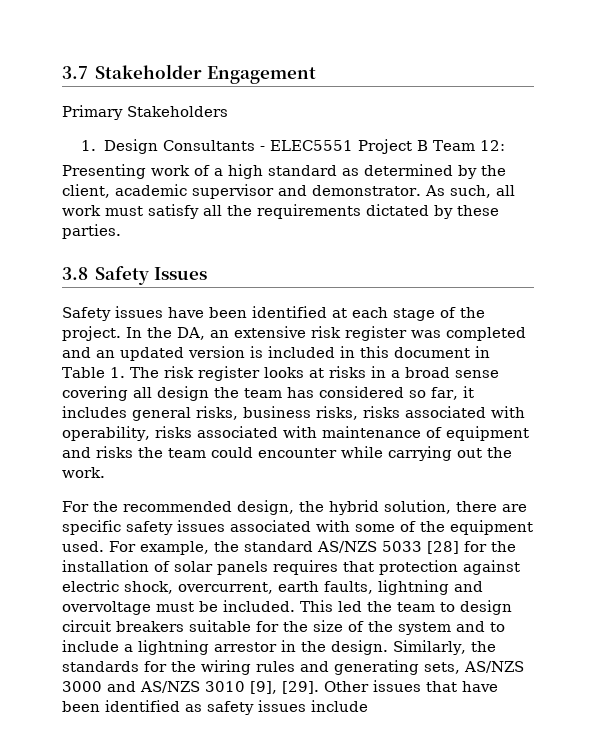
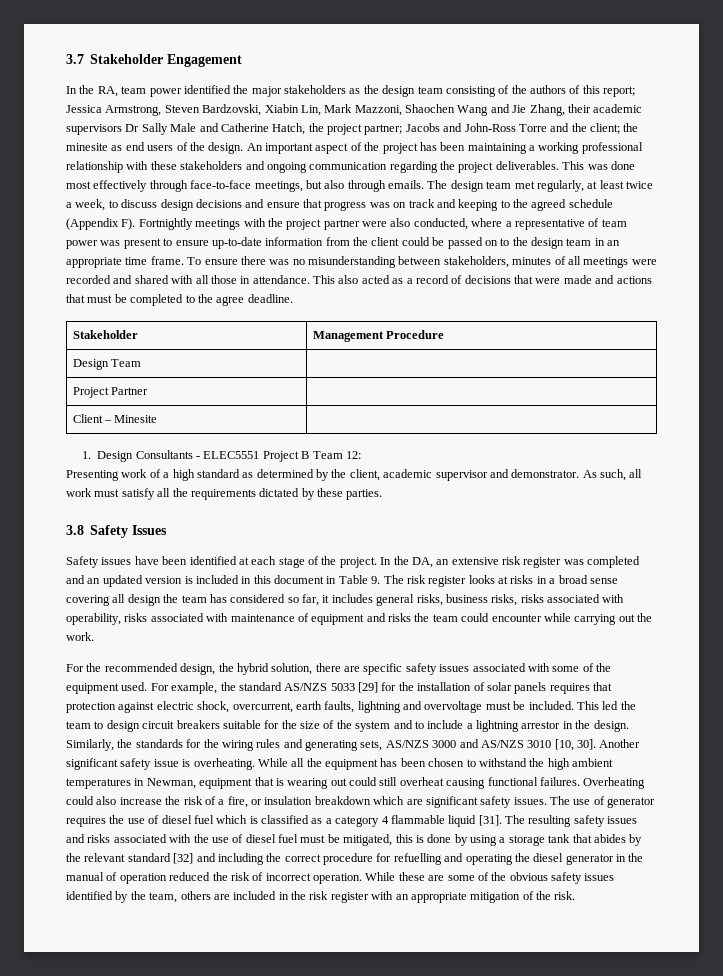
- Primary Stakeholders
+ In the RA, team power identified the major stakeholders as the design team consisting of the authors of this report; Jessica Armstrong, Steven Bardzovski, Xiabin Lin, Mark Mazzoni, Shaochen Wang and Jie Zhang, their academic supervisors Dr Sally Male and Catherine Hatch, the project partner; Jacobs and John-Ross Torre and the client; the minesite as end users of the design. An important aspect of the project has been maintaining a working professional relationship with these stakeholders and ongoing communication regarding the project deliverables. This was done most effectively through face-to-face meetings, but also through emails. The design team met regularly, at least twice a week, to discuss design decisions and ensure that progress was on track and keeping to the agreed schedule (Appendix F). Fortnightly meetings with the project partner were also conducted, where a representative of team power was present to ensure up-to-date information from the client could be passed on to the design team in an appropriate time frame. To ensure there was no misunderstanding between stakeholders, minutes of all meetings were recorded and shared with all those in attendance. This also acted as a record of decisions that were made and actions that must be completed to the agree deadline.
+ Stakeholder | Management Procedure
+ Design Team |
+ Project Partner |
+ Client – Minesite |
- In the DA, an extensive risk register was completed and an updated version is included in this document in Table 1. The risk register looks at risks in a broad sense covering all design the team has considered so far, it includes general risks, business risks, risks associated with operability, risks associated with maintenance of equipment and risks the team could encounter while carrying out the work.
+ In the DA, an extensive risk register was completed and an updated version is included in this document in Table 9. The risk register looks at risks in a broad sense covering all design the team has considered so far, it includes general risks, business risks, risks associated with operability, risks associated with maintenance of equipment and risks the team could encounter while carrying out the work.
- For example, the standard AS/NZS 5033 [28] for the installation of solar panels requires that protection against electric shock, overcurrent, earth faults, lightning and overvoltage must be included.
+ For example, the standard AS/NZS 5033 [29] for the installation of solar panels requires that protection against electric shock, overcurrent, earth faults, lightning and overvoltage must be included.
- Similarly, the standards for the wiring rules and generating sets, AS/NZS 3000 and AS/NZS 3010 [9], [29]. Other issues that have been identified as safety issues include
+ Similarly, the standards for the wiring rules and generating sets, AS/NZS 3000 and AS/NZS 3010 [10, 30]. Another significant safety issue is overheating. While all the equipment has been chosen to withstand the high ambient temperatures in Newman, equipment that is wearing out could still overheat causing functional failures. Overheating could also increase the risk of a fire, or insulation breakdown which are significant safety issues. The use of generator requires the use of diesel fuel which is classified as a category 4 flammable liquid [31]. The resulting safety issues and risks associated with the use of diesel fuel must be mitigated, this is done by using a storage tank that abides by the relevant standard [32] and including the correct procedure for refuelling and operating the diesel generator in the manual of operation reduced the risk of incorrect operation. While these are some of the obvious safety issues identified by the team, others are included in the risk register with an appropriate mitigation of the risk.

